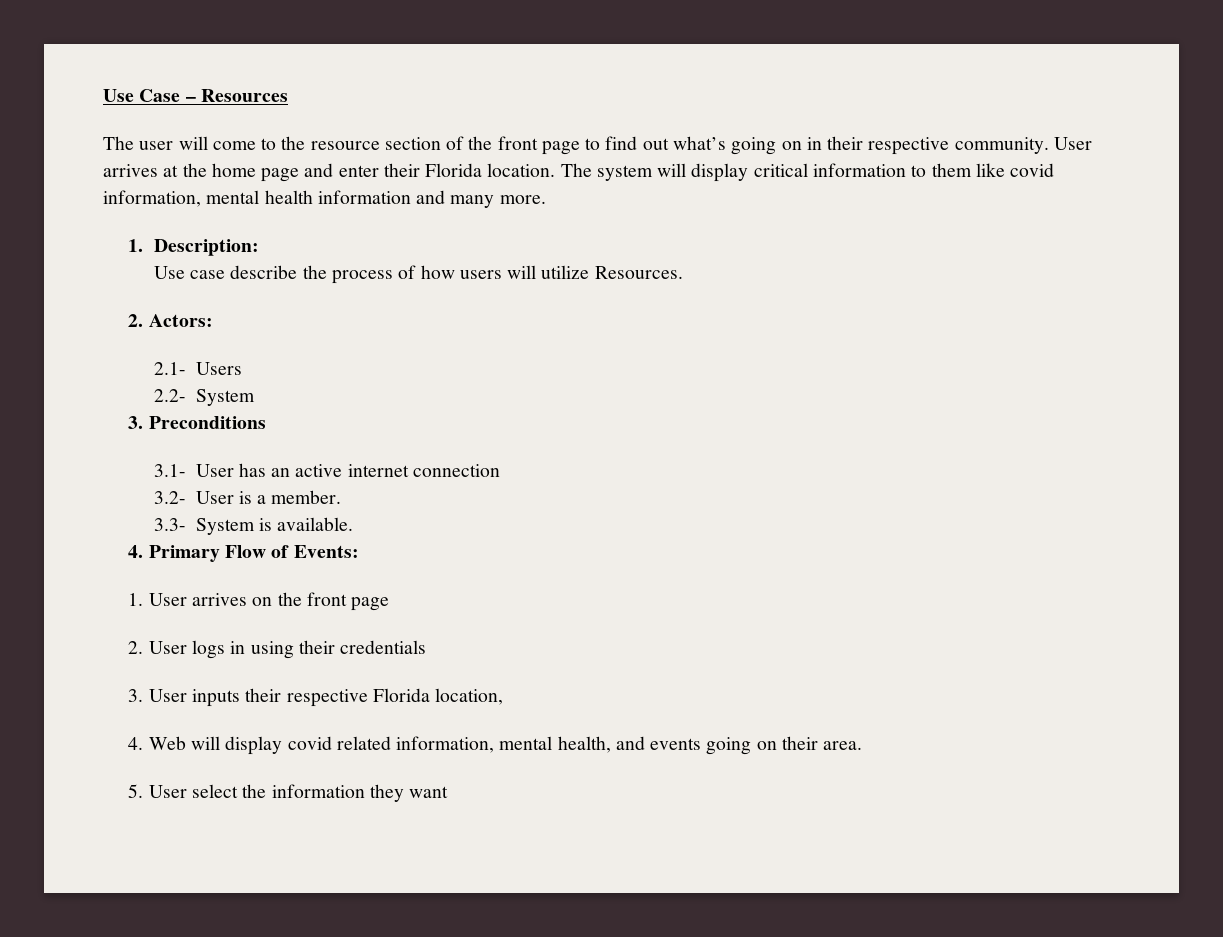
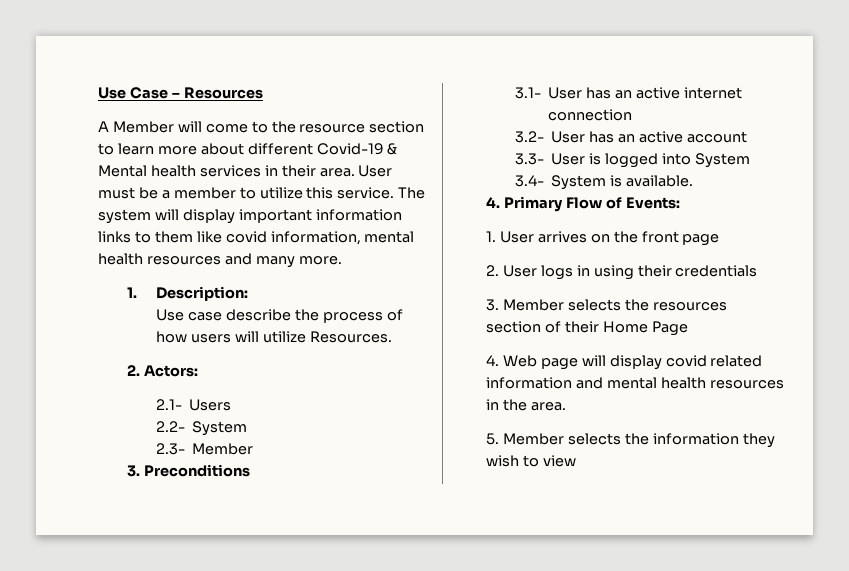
- The user will come to the resource section of the front page to find out what’s going on in their respective community. User arrives at the home page and enter their Florida location.
+ A Member will come to the resource section to learn more about different Covid-19 & Mental health services in their area. User must be a member to utilize this service.
- The system will display critical information to them like covid information, mental health information and many more.
+ The system will display important information links to them like covid information, mental health resources and many more.
+ 2.3- Member
- 3.2- User is a member.
- 3.3- System is available.
+ 3.2- User has an active account
+ 3.3- User is logged into System
+ 3.4- System is available.
- 3. User inputs their respective Florida location,
+ 3. Member selects the resources section of their Home Page
- 4. Web will display covid related information, mental health, and events going on their area.
+ 4. Web page will display covid related information and mental health resources in the area.
- 5. User select the information they want
+ 5. Member selects the information they wish to view

